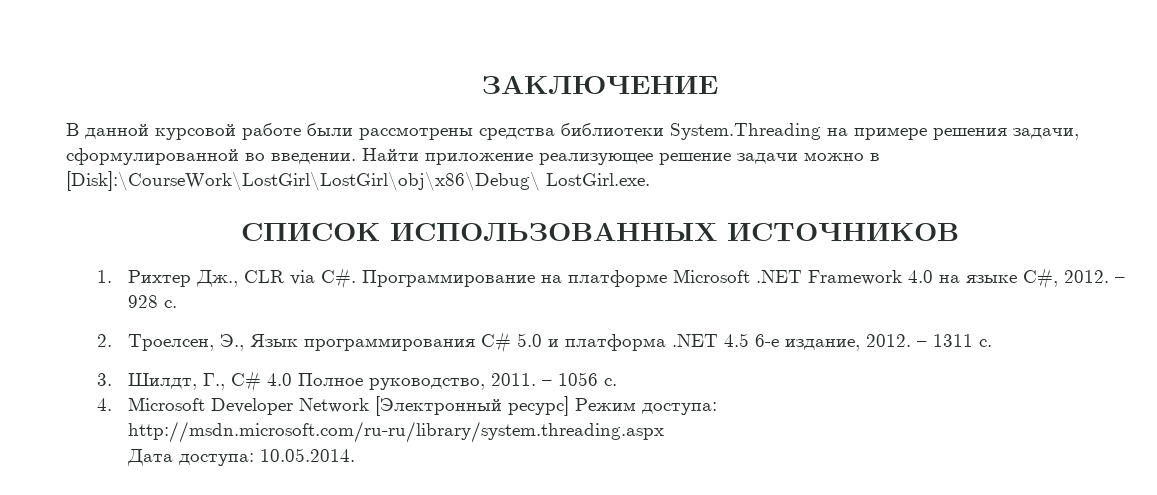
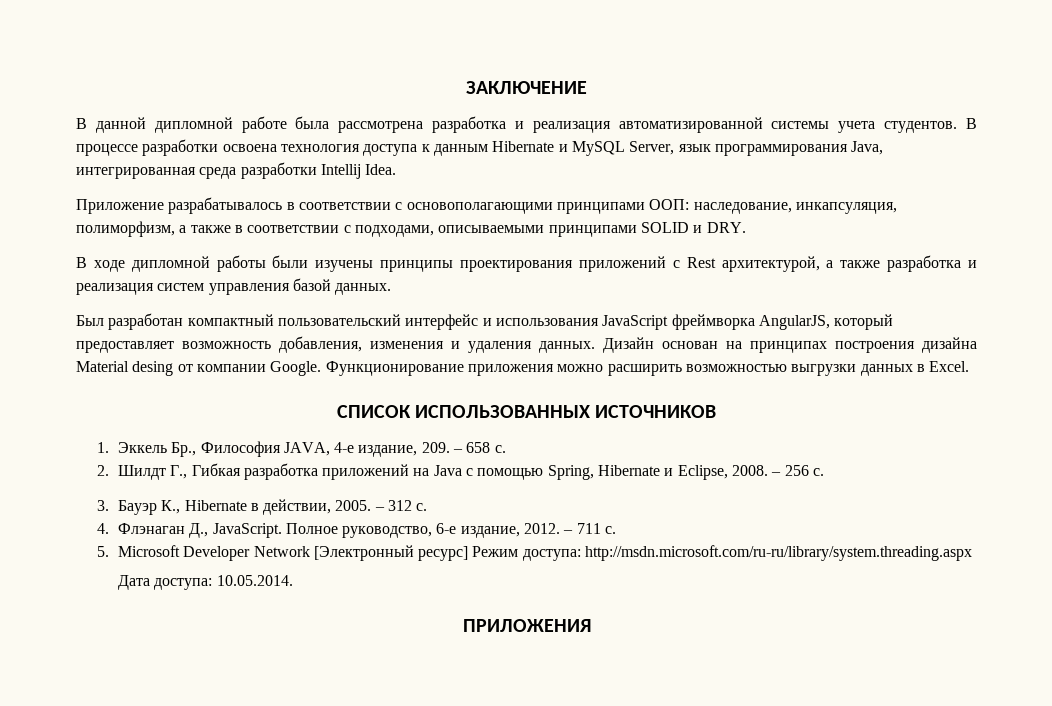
- В данной курсовой работе были рассмотрены средства библиотеки System.Threading на примере решения задачи, сформулированной во введении. Найти приложение реализующее решение задачи можно в [Disk]:\CourseWork\LostGirl\LostGirl\obj\x86\Debug\ LostGirl.exe.
+ В данной дипломной работе была рассмотрена разработка и реализация автоматизированной системы учета студентов. В процессе разработки освоена технология доступа к данным Hibernate и MySQL Server, язык программирования Java, интегрированная среда разработки Intellij Idea.
+ Приложение разрабатывалось в соответствии с основополагающими принципами ООП: наследование, инкапсуляция, полиморфизм, а также в соответствии с подходами, описываемыми принципами SOLID и DRY.
+ В ходе дипломной работы были изучены принципы проектирования приложений с Rest архитектурой, а также разработка и реализация систем управления базой данных.
+ Был разработан компактный пользовательский интерфейс и использования JavaScript фреймворка AngularJS, который предоставляет возможность добавления, изменения и удаления данных. Дизайн основан на принципах построения дизайна Material desing от компании Google. Функционирование приложения можно расширить возможностью выгрузки данных в Excel.
  СПИСОК ИСПОЛЬЗОВАННЫХ ИСТОЧНИКОВ
- 1. Рихтер Дж., CLR via C#. Программирование на платформе Microsoft .NET Framework 4.0 на языке C#, 2012. – 928 с.
- 2. Троелсен, Э., Язык программирования C# 5.0 и платформа .NET 4.5 6-е издание, 2012. – 1311 с.
- 3. Шилдт, Г., C# 4.0 Полное руководство, 2011. – 1056 с.
- 4. Microsoft Developer Network [Электронный ресурс] Режим доступа: http://msdn.microsoft.com/ru-ru/library/system.threading.aspx
+ 1. Эккель Бр., Философия JAVA, 4-e издание, 209. – 658 с.
+ 2. Шилдт Г., Гибкая разработка приложений на Java с помощью Spring, Hibernate и Eclipse, 2008. – 256 с.
+ 3. Бауэр К., Hibernate в действии, 2005. – 312 с.
+ 4. Флэнаган Д., JavaScript. Полное руководство, 6-е издание, 2012. – 711 с.
+ 5. Microsoft Developer Network [Электронный ресурс] Режим доступа: http://msdn.microsoft.com/ru-ru/library/system.threading.aspx
+ ПРИЛОЖЕНИЯ

